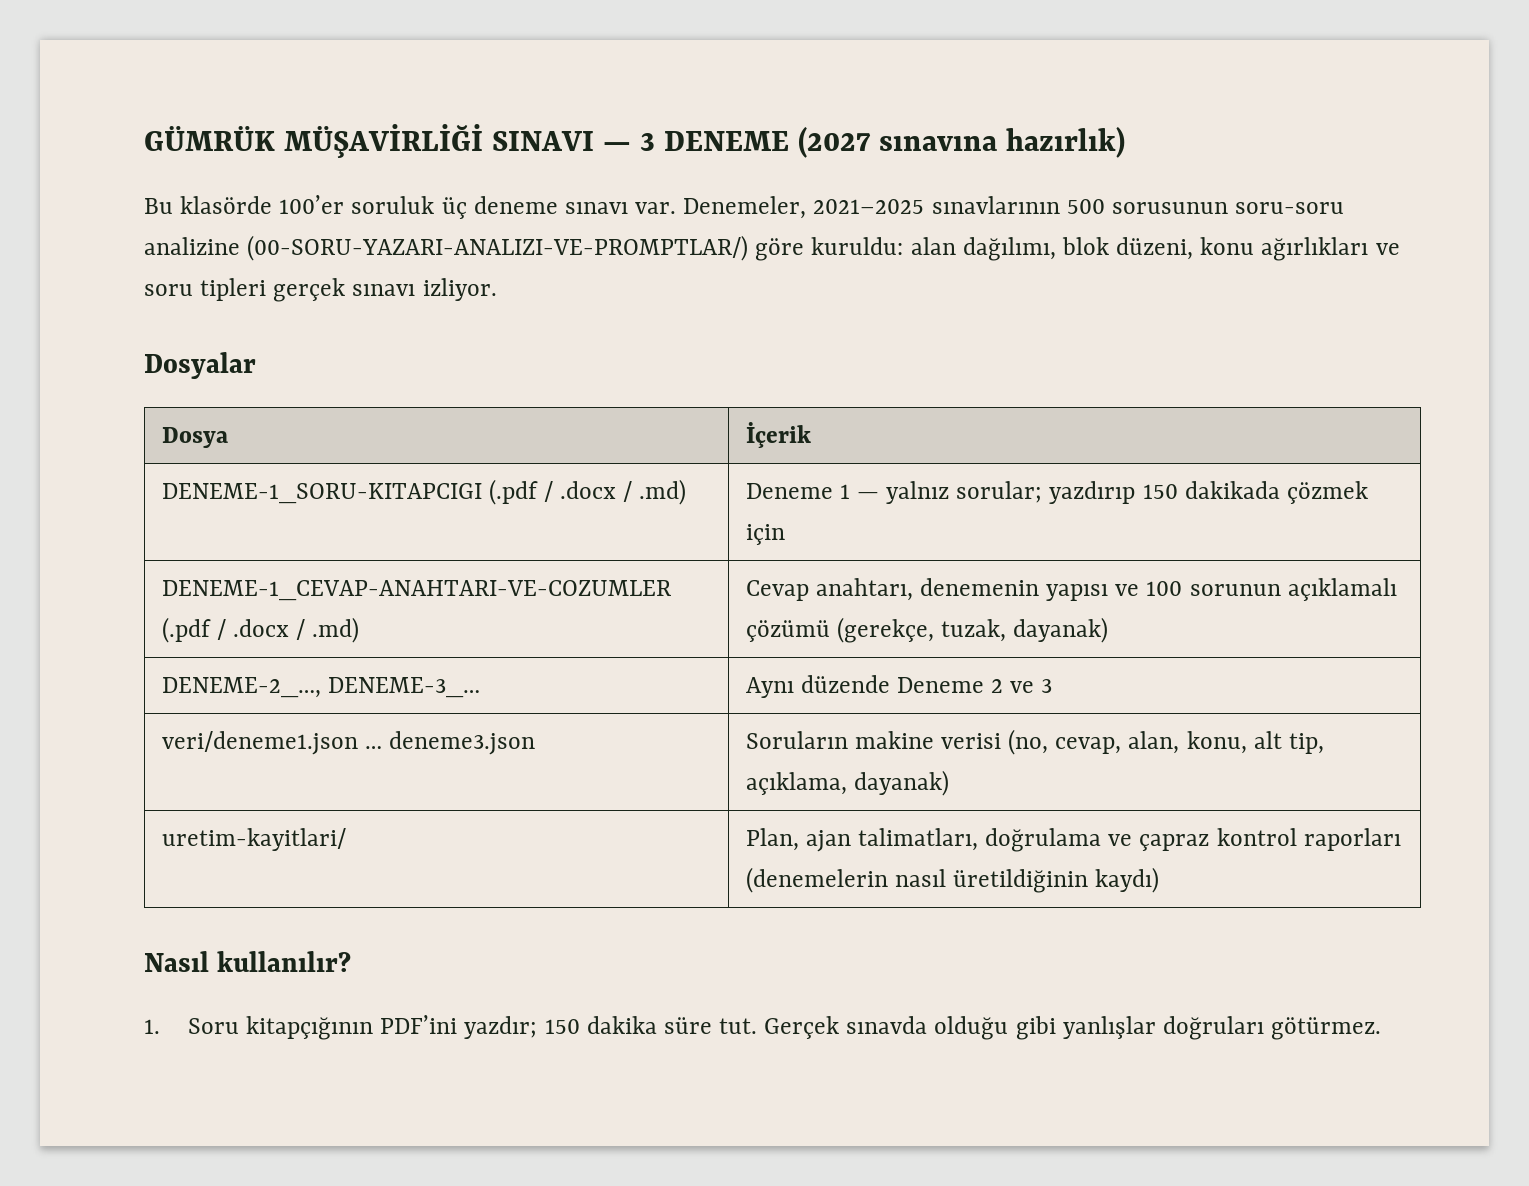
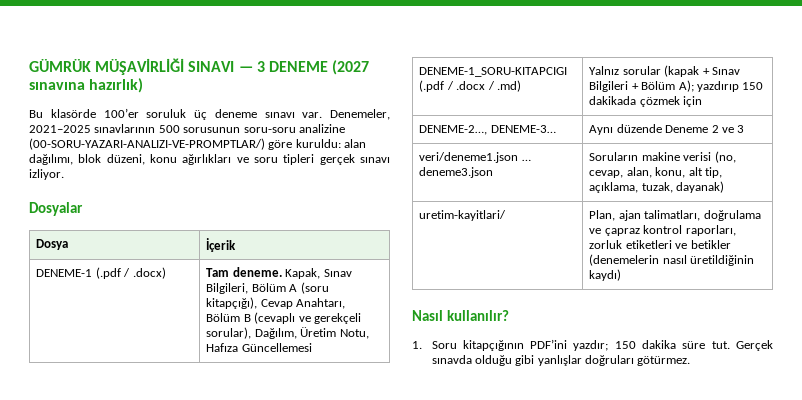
+ DENEME-1 (.pdf / .docx) | Tam deneme. Kapak, Sınav Bilgileri, Bölüm A (soru kitapçığı), Cevap Anahtarı, Bölüm B (cevaplı ve gerekçeli sorular), Dağılım, Üretim Notu, Hafıza Güncellemesi
- DENEME-1_SORU-KITAPCIGI (.pdf / .docx / .md) | Deneme 1 — yalnız sorular; yazdırıp 150 dakikada çözmek için
+ DENEME-1_SORU-KITAPCIGI (.pdf / .docx / .md) | Yalnız sorular (kapak + Sınav Bilgileri + Bölüm A); yazdırıp 150 dakikada çözmek için
- DENEME-1_CEVAP-ANAHTARI-VE-COZUMLER (.pdf / .docx / .md) | Cevap anahtarı, denemenin yapısı ve 100 sorunun açıklamalı çözümü (gerekçe, tuzak, dayanak)
- DENEME-2_…, DENEME-3_… | Aynı düzende Deneme 2 ve 3
+ DENEME-2…, DENEME-3… | Aynı düzende Deneme 2 ve 3
- veri/deneme1.json … deneme3.json | Soruların makine verisi (no, cevap, alan, konu, alt tip, açıklama, dayanak)
+ veri/deneme1.json … deneme3.json | Soruların makine verisi (no, cevap, alan, konu, alt tip, açıklama, tuzak, dayanak)
- uretim-kayitlari/ | Plan, ajan talimatları, doğrulama ve çapraz kontrol raporları (denemelerin nasıl üretildiğinin kaydı)
+ uretim-kayitlari/ | Plan, ajan talimatları, doğrulama ve çapraz kontrol raporları, zorluk etiketleri ve betikler (denemelerin nasıl üretildiğinin kaydı)

